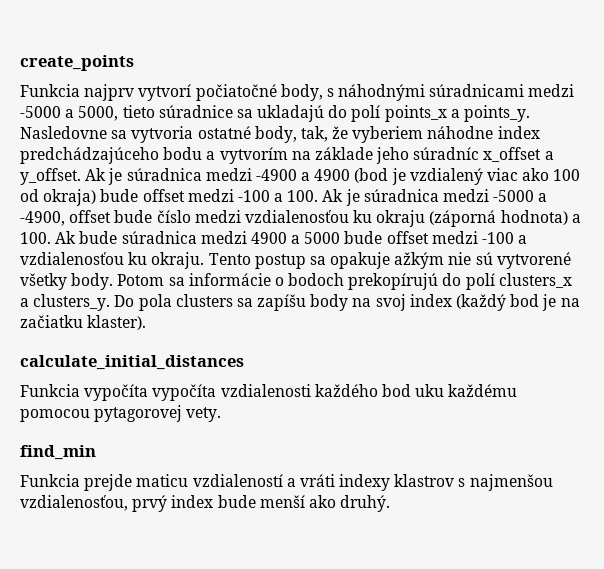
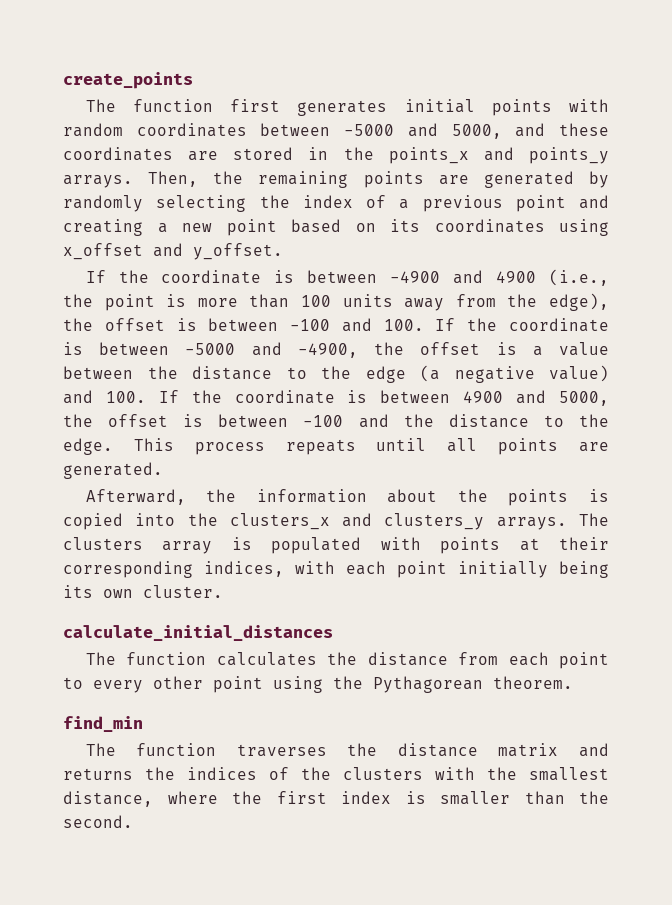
- Funkcia najprv vytvorí počiatočné body, s náhodnými súradnicami medzi -5000 a 5000, tieto súradnice sa ukladajú do polí points_x a points_y. Nasledovne sa vytvoria ostatné body, tak, že vyberiem náhodne index predchádzajúceho bodu a vytvorím na základe jeho súradníc x_offset a y_offset. Ak je súradnica medzi -4900 a 4900 (bod je vzdialený viac ako 100 od okraja) bude offset medzi -100 a 100. Ak je súradnica medzi -5000 a -4900, offset bude číslo medzi vzdialenosťou ku okraju (záporná hodnota) a 100. Ak bude súradnica medzi 4900 a 5000 bude offset medzi -100 a vzdialenosťou ku okraju. Tento postup sa opakuje ažkým nie sú vytvorené všetky body. Potom sa informácie o bodoch prekopírujú do polí clusters_x a clusters_y. Do pola clusters sa zapíšu body na svoj index (každý bod je na začiatku klaster).
+ The function first generates initial points with random coordinates between -5000 and 5000, and these coordinates are stored in the points_x and points_y arrays. Then, the remaining points are generated by randomly selecting the index of a previous point and creating a new point based on its coordinates using x_offset and y_offset.
+ If the coordinate is between -4900 and 4900 (i.e., the point is more than 100 units away from the edge), the offset is between -100 and 100. If the coordinate is between -5000 and -4900, the offset is a value between the distance to the edge (a negative value) and 100. If the coordinate is between 4900 and 5000, the offset is between -100 and the distance to the edge. This process repeats until all points are generated.
+ Afterward, the information about the points is copied into the clusters_x and clusters_y arrays. The clusters array is populated with points at their corresponding indices, with each point initially being its own cluster.
  calculate_initial_distances
- Funkcia vypočíta vypočíta vzdialenosti každého bod uku každému pomocou pytagorovej vety.
+ The function calculates the distance from each point to every other point using the Pythagorean theorem.
  find_min
- Funkcia prejde maticu vzdialeností a vráti indexy klastrov s najmenšou vzdialenosťou, prvý index bude menší ako druhý.
+ The function traverses the distance matrix and returns the indices of the clusters with the smallest distance, where the first index is smaller than the second.

